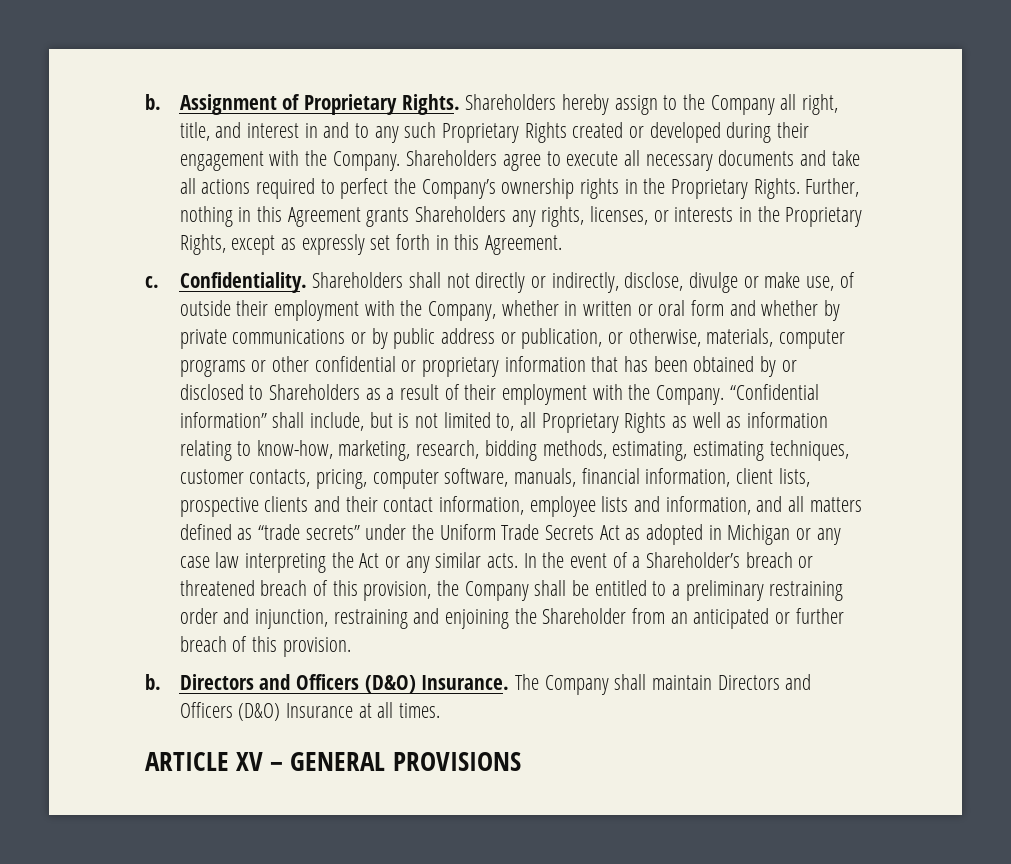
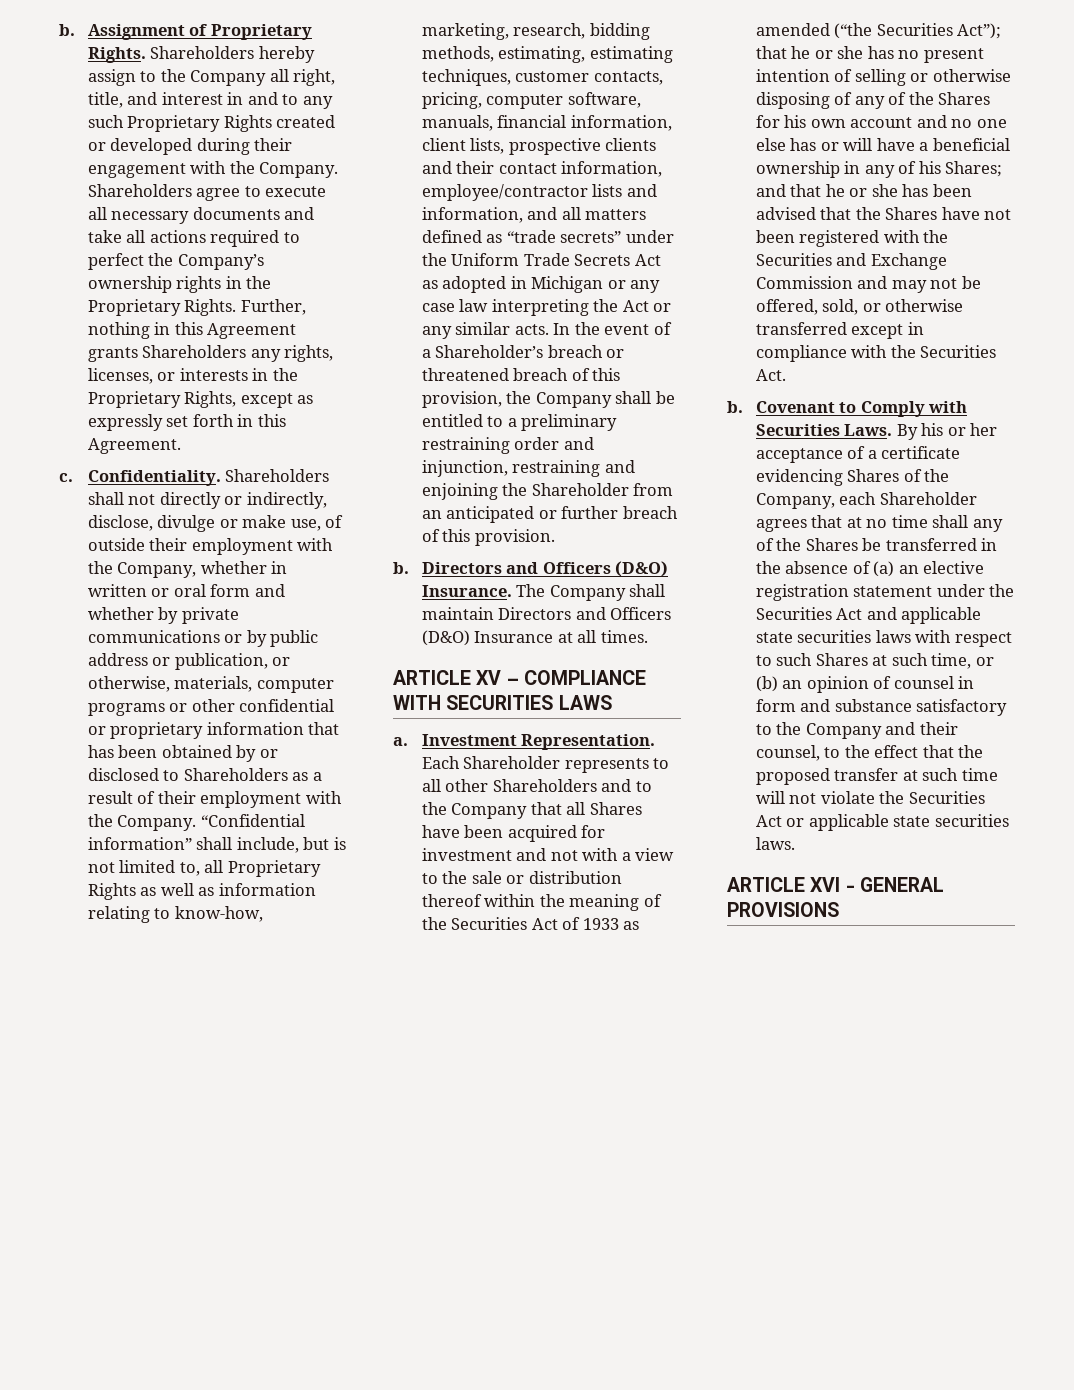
- “Confidential information” shall include, but is not limited to, all Proprietary Rights as well as information relating to know-how, marketing, research, bidding methods, estimating, estimating techniques, customer contacts, pricing, computer software, manuals, financial information, client lists, prospective clients and their contact information, employee lists and information, and all matters defined as “trade secrets” under the Uniform Trade Secrets Act as adopted in Michigan or any case law interpreting the Act or any similar acts.
+ “Confidential information” shall include, but is not limited to, all Proprietary Rights as well as information relating to know-how, marketing, research, bidding methods, estimating, estimating techniques, customer contacts, pricing, computer software, manuals, financial information, client lists, prospective clients and their contact information, employee/contractor lists and information, and all matters defined as “trade secrets” under the Uniform Trade Secrets Act as adopted in Michigan or any case law interpreting the Act or any similar acts.
- ARTICLE XV – GENERAL PROVISIONS
+ ARTICLE XV – COMPLIANCE WITH SECURITIES LAWS
+ a. Investment Representation. Each Shareholder represents to all other Shareholders and to the Company that all Shares have been acquired for investment and not with a view to the sale or distribution thereof within the meaning of the Securities Act of 1933 as amended (“the Securities Act”); that he or she has no present intention of selling or otherwise disposing of any of the Shares for his own account and no one else has or will have a beneficial ownership in any of his Shares; and that he or she has been advised that the Shares have not been registered with the Securities and Exchange Commission and may not be offered, sold, or otherwise transferred except in compliance with the Securities Act.
+ b. Covenant to Comply with Securities Laws. By his or her acceptance of a certificate evidencing Shares of the Company, each Shareholder agrees that at no time shall any of the Shares be transferred in the absence of (a) an elective registration statement under the Securities Act and applicable state securities laws with respect to such Shares at such time, or (b) an opinion of counsel in form and substance satisfactory to the Company and their counsel, to the effect that the proposed transfer at such time will not violate the Securities Act or applicable state securities laws.
+ ARTICLE XVI - GENERAL PROVISIONS

